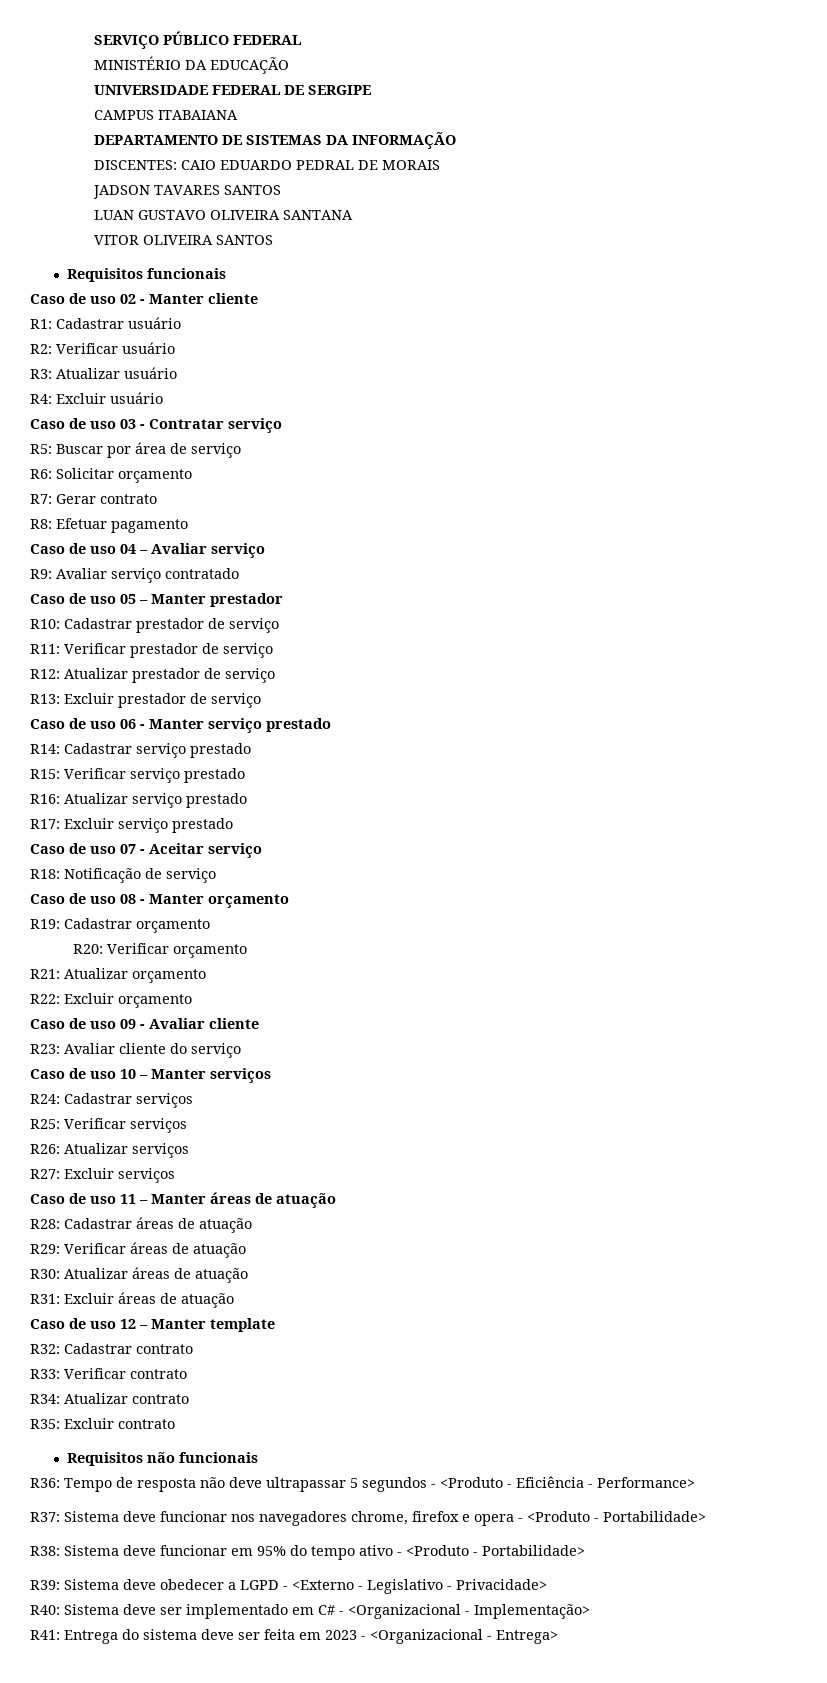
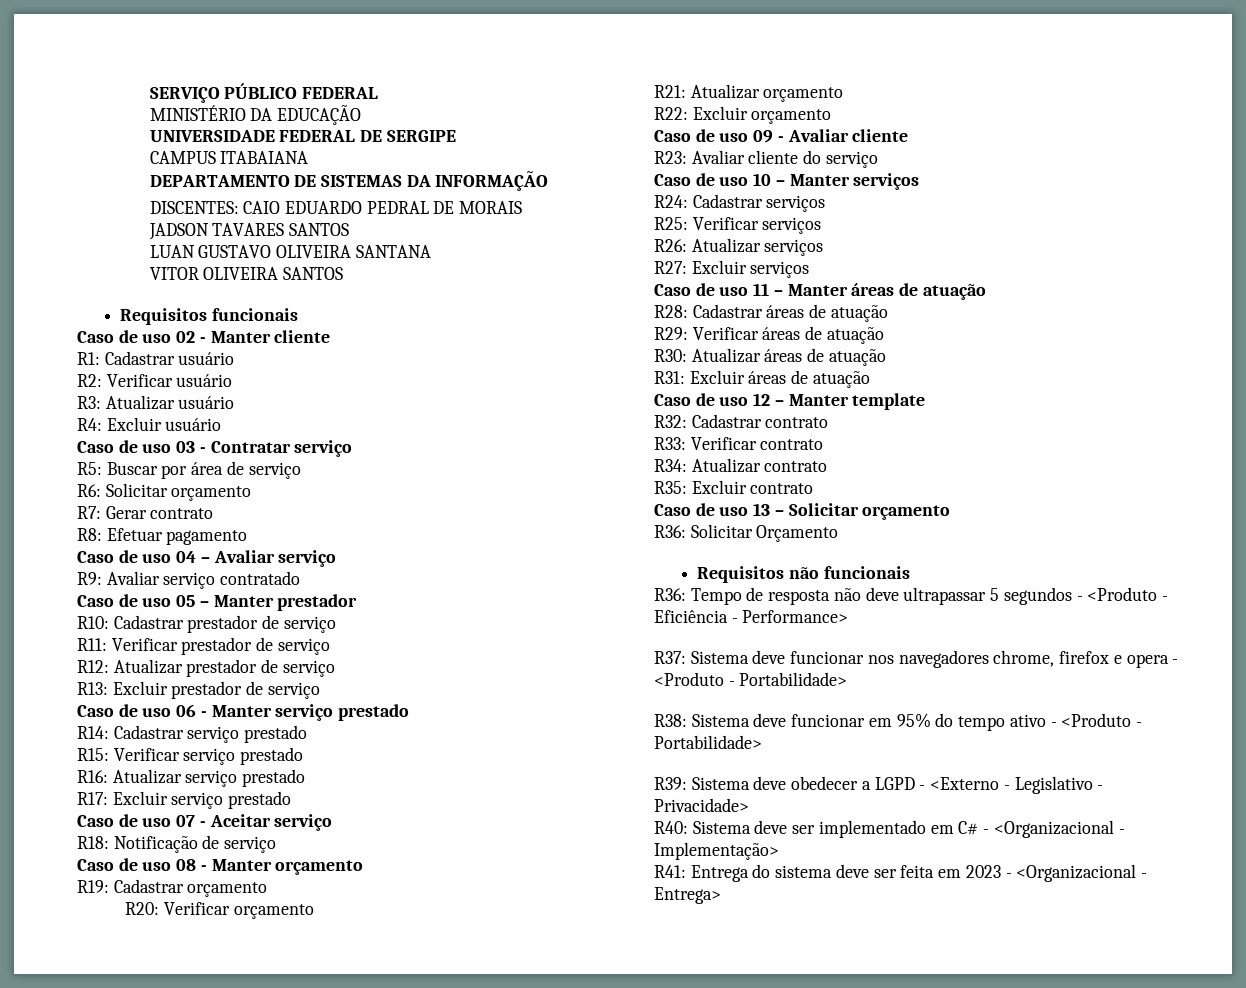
+ Caso de uso 13 – Solicitar orçamento
+ R36: Solicitar Orçamento

